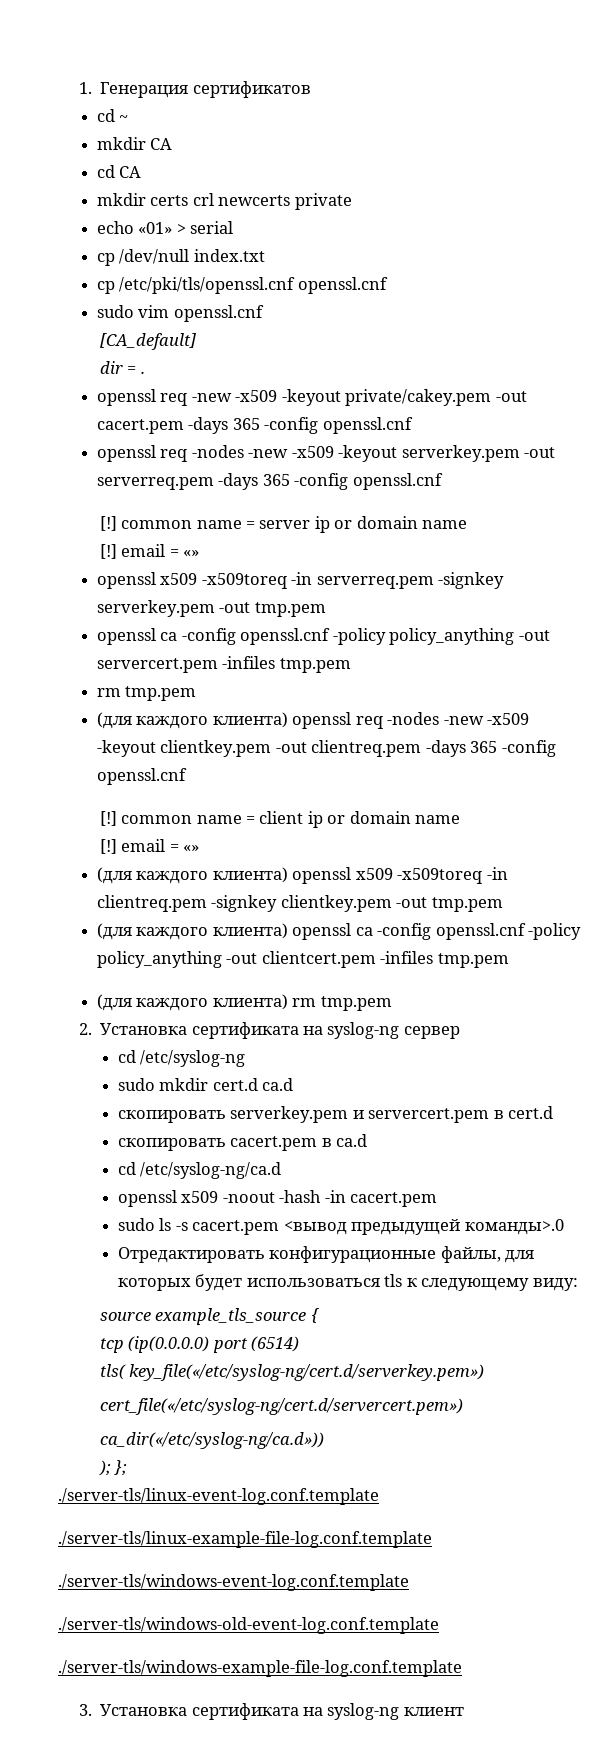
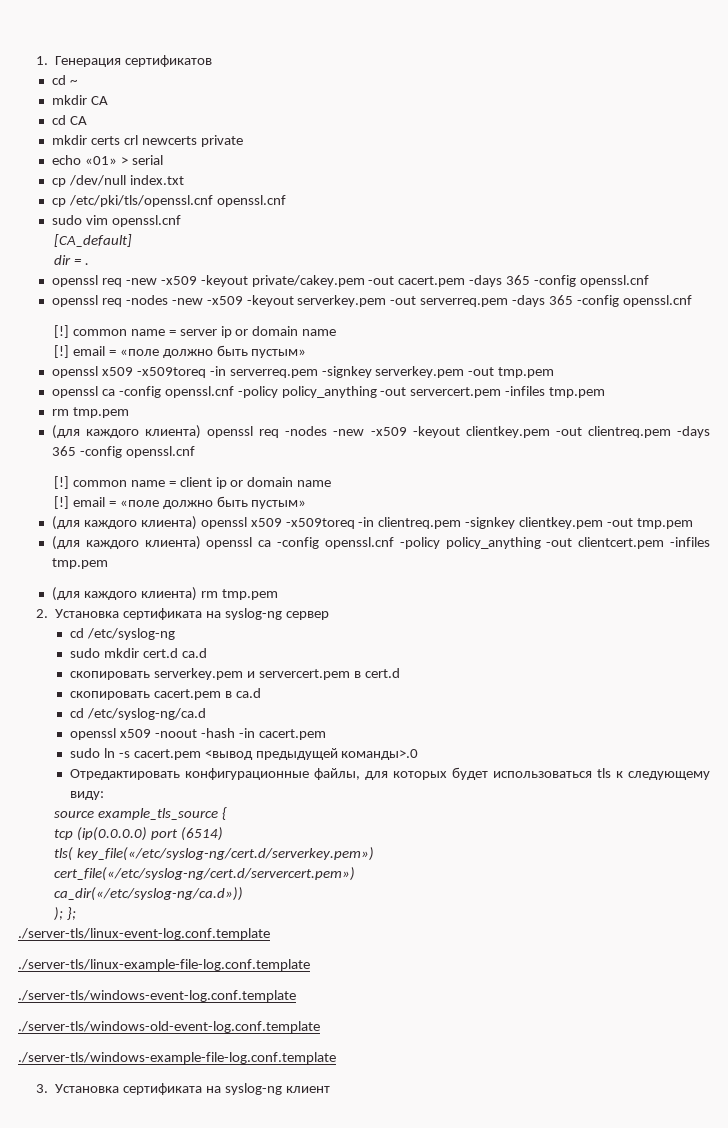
  [!] common name = server ip or domain name
- [!] email = «»
+ [!] email = «поле должно быть пустым»
  [!] common name = client ip or domain name
- [!] email = «»
+ [!] email = «поле должно быть пустым»
- sudo ls -s cacert.pem <вывод предыдущей команды>.0
+ sudo ln -s cacert.pem <вывод предыдущей команды>.0

